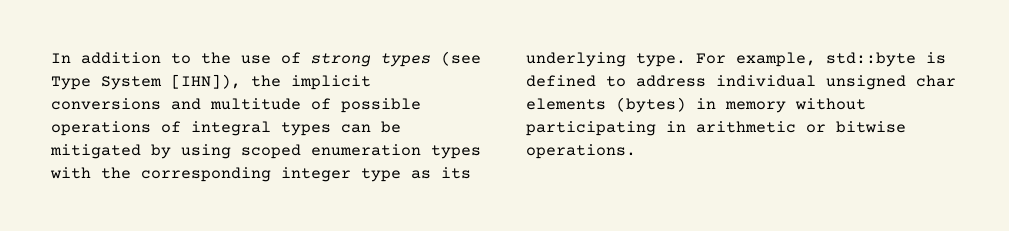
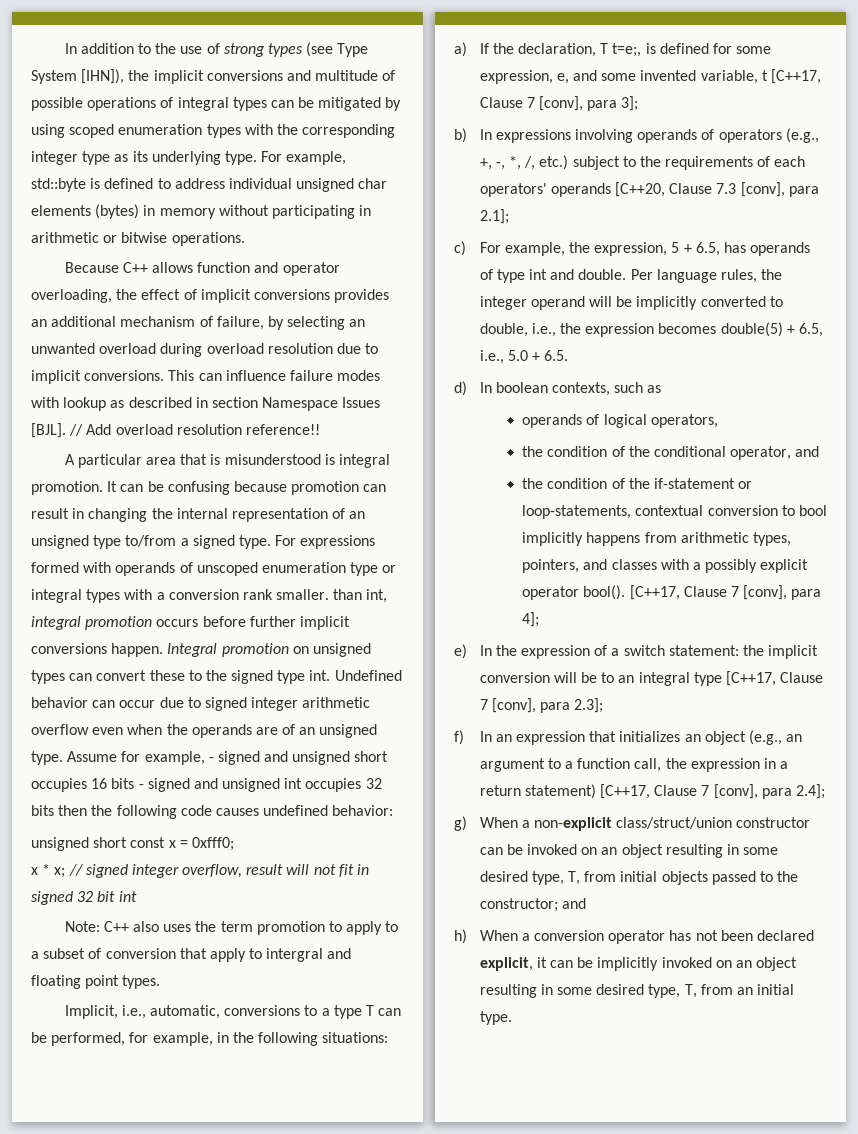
+ Because C++ allows function and operator overloading, the effect of implicit conversions provides an additional mechanism of failure, by selecting an unwanted overload during overload resolution due to implicit conversions. This can influence failure modes with lookup as described in section Namespace Issues [BJL]. // Add overload resolution reference!!
+ A particular area that is misunderstood is integral promotion. It can be confusing because promotion can result in changing the internal representation of an unsigned type to/from a signed type. For expressions formed with operands of unscoped enumeration type or integral types with a conversion rank smaller. than int, integral promotion occurs before further implicit conversions happen. Integral promotion on unsigned types can convert these to the signed type int. Undefined behavior can occur due to signed integer arithmetic overflow even when the operands are of an unsigned type. Assume for example, - signed and unsigned short occupies 16 bits - signed and unsigned int occupies 32 bits then the following code causes undefined behavior:
+ unsigned short const x = 0xfff0;
+ x * x; // signed integer overflow, result will not fit in signed 32 bit int
+ Note: C++ also uses the term promotion to apply to a subset of conversion that apply to intergral and floating point types.
+ Implicit, i.e., automatic, conversions to a type T can be performed, for example, in the following situations:
+ a) If the declaration, T t=e;, is defined for some expression, e, and some invented variable, t [C++17, Clause 7 [conv], para 3];
+ b) In expressions involving operands of operators (e.g., +, -, *, /, etc.) subject to the requirements of each operators' operands [C++20, Clause 7.3 [conv], para 2.1];
+ c) For example, the expression, 5 + 6.5, has operands of type int and double. Per language rules, the integer operand will be implicitly converted to double, i.e., the expression becomes double(5) + 6.5, i.e., 5.0 + 6.5.
+ d) In boolean contexts, such as
+ operands of logical operators,
+ the condition of the conditional operator, and
+ the condition of the if-statement or loop-statements, contextual conversion to bool implicitly happens from arithmetic types, pointers, and classes with a possibly explicit operator bool(). [C++17, Clause 7 [conv], para 4];
+ e) In the expression of a switch statement: the implicit conversion will be to an integral type [C++17, Clause 7 [conv], para 2.3];
+ f) In an expression that initializes an object (e.g., an argument to a function call, the expression in a return statement) [C++17, Clause 7 [conv], para 2.4];
+ g) When a non-explicit class/struct/union constructor can be invoked on an object resulting in some desired type, T, from initial objects passed to the constructor; and
+ h) When a conversion operator has not been declared explicit, it can be implicitly invoked on an object resulting in some desired type, T, from an initial type.

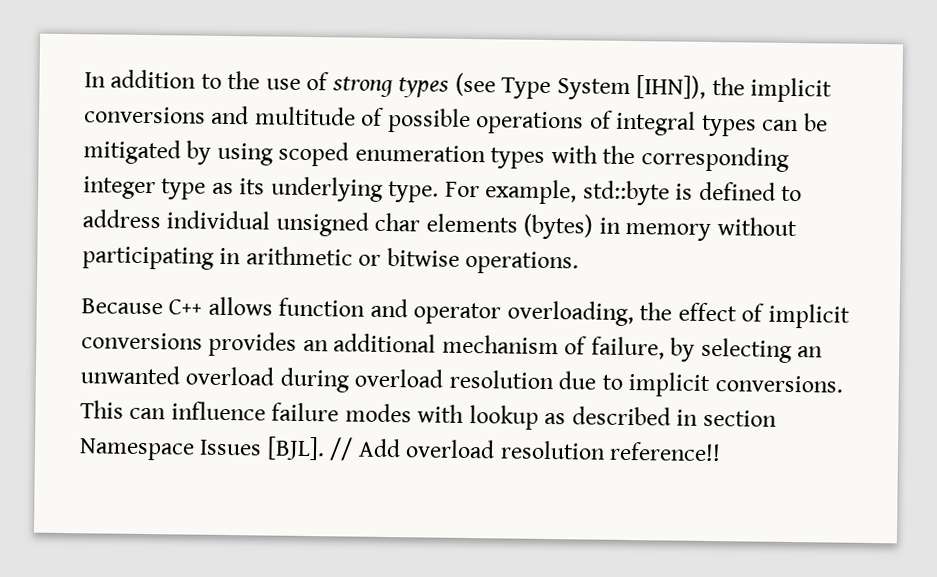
- A particular area that is misunderstood is integral promotion. It can be confusing because promotion can result in changing the internal representation of an unsigned type to/from a signed type. For expressions formed with operands of unscoped enumeration type or integral types with a conversion rank smaller. than int, integral promotion occurs before further implicit conversions happen. Integral promotion on unsigned types can convert these to the signed type int. Undefined behavior can occur due to signed integer arithmetic overflow even when the operands are of an unsigned type. Assume for example, - signed and unsigned short occupies 16 bits - signed and unsigned int occupies 32 bits then the following code causes undefined behavior:
- unsigned short const x = 0xfff0;
- x * x; // signed integer overflow, result will not fit in signed 32 bit int
- Note: C++ also uses the term promotion to apply to a subset of conversion that apply to intergral and floating point types.
- Implicit, i.e., automatic, conversions to a type T can be performed, for example, in the following situations:
- a) If the declaration, T t=e;, is defined for some expression, e, and some invented variable, t [C++17, Clause 7 [conv], para 3];
- b) In expressions involving operands of operators (e.g., +, -, *, /, etc.) subject to the requirements of each operators' operands [C++20, Clause 7.3 [conv], para 2.1];
- c) For example, the expression, 5 + 6.5, has operands of type int and double. Per language rules, the integer operand will be implicitly converted to double, i.e., the expression becomes double(5) + 6.5, i.e., 5.0 + 6.5.
- d) In boolean contexts, such as
- operands of logical operators,
- the condition of the conditional operator, and
- the condition of the if-statement or loop-statements, contextual conversion to bool implicitly happens from arithmetic types, pointers, and classes with a possibly explicit operator bool(). [C++17, Clause 7 [conv], para 4];
- e) In the expression of a switch statement: the implicit conversion will be to an integral type [C++17, Clause 7 [conv], para 2.3];
- f) In an expression that initializes an object (e.g., an argument to a function call, the expression in a return statement) [C++17, Clause 7 [conv], para 2.4];
- g) When a non-explicit class/struct/union constructor can be invoked on an object resulting in some desired type, T, from initial objects passed to the constructor; and
- h) When a conversion operator has not been declared explicit, it can be implicitly invoked on an object resulting in some desired type, T, from an initial type.

